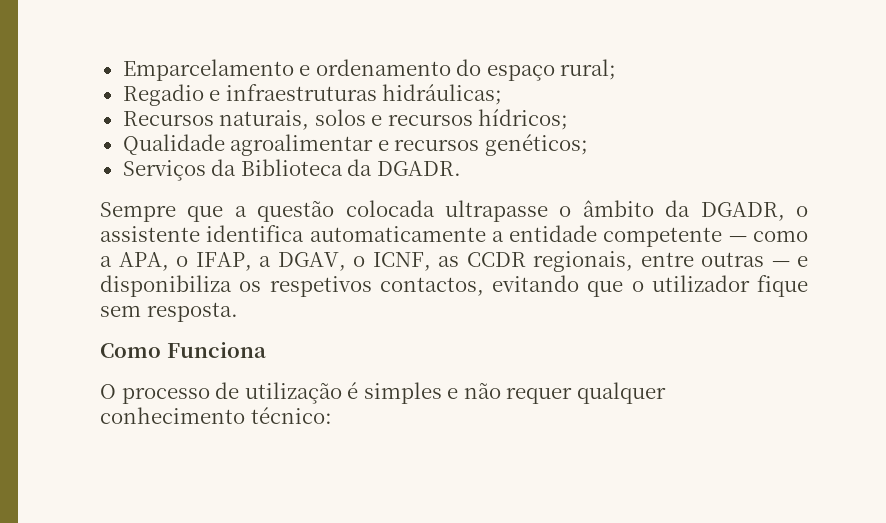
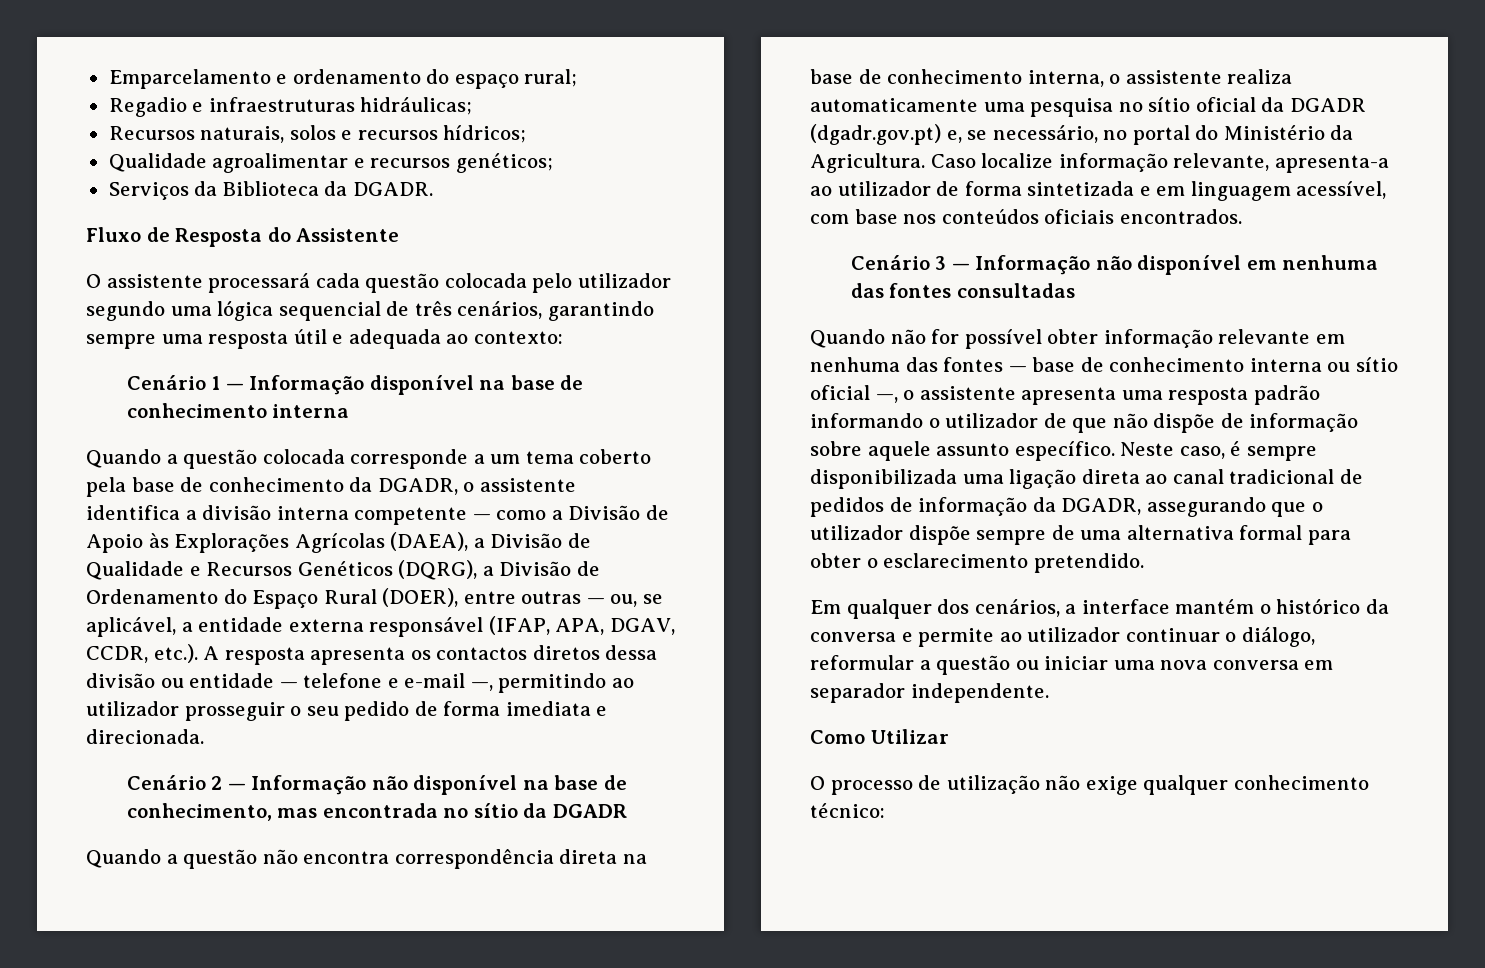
- Sempre que a questão colocada ultrapasse o âmbito da DGADR, o assistente identifica automaticamente a entidade competente — como a APA, o IFAP, a DGAV, o ICNF, as CCDR regionais, entre outras — e disponibiliza os respetivos contactos, evitando que o utilizador fique sem resposta.
+ Fluxo de Resposta do Assistente
+ O assistente processará cada questão colocada pelo utilizador segundo uma lógica sequencial de três cenários, garantindo sempre uma resposta útil e adequada ao contexto:
+ Cenário 1 — Informação disponível na base de conhecimento interna
+ Quando a questão colocada corresponde a um tema coberto pela base de conhecimento da DGADR, o assistente identifica a divisão interna competente — como a Divisão de Apoio às Explorações Agrícolas (DAEA), a Divisão de Qualidade e Recursos Genéticos (DQRG), a Divisão de Ordenamento do Espaço Rural (DOER), entre outras — ou, se aplicável, a entidade externa responsável (IFAP, APA, DGAV, CCDR, etc.). A resposta apresenta os contactos diretos dessa divisão ou entidade — telefone e e-mail —, permitindo ao utilizador prosseguir o seu pedido de forma imediata e direcionada.
+ Cenário 2 — Informação não disponível na base de conhecimento, mas encontrada no sítio da DGADR
+ Quando a questão não encontra correspondência direta na base de conhecimento interna, o assistente realiza automaticamente uma pesquisa no sítio oficial da DGADR (dgadr.gov.pt) e, se necessário, no portal do Ministério da Agricultura. Caso localize informação relevante, apresenta-a ao utilizador de forma sintetizada e em linguagem acessível, com base nos conteúdos oficiais encontrados.
+ Cenário 3 — Informação não disponível em nenhuma das fontes consultadas
+ Quando não for possível obter informação relevante em nenhuma das fontes — base de conhecimento interna ou sítio oficial —, o assistente apresenta uma resposta padrão informando o utilizador de que não dispõe de informação sobre aquele assunto específico. Neste caso, é sempre disponibilizada uma ligação direta ao canal tradicional de pedidos de informação da DGADR, assegurando que o utilizador dispõe sempre de uma alternativa formal para obter o esclarecimento pretendido.
+ Em qualquer dos cenários, a interface mantém o histórico da conversa e permite ao utilizador continuar o diálogo, reformular a questão ou iniciar uma nova conversa em separador independente.
- Como Funciona
+ Como Utilizar
- O processo de utilização é simples e não requer qualquer conhecimento técnico:
+ O processo de utilização não exige qualquer conhecimento técnico:

